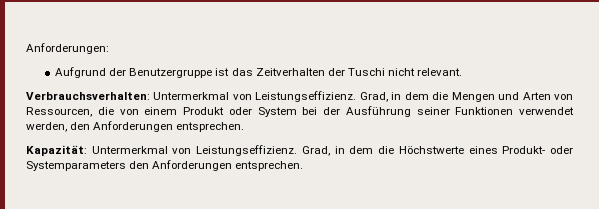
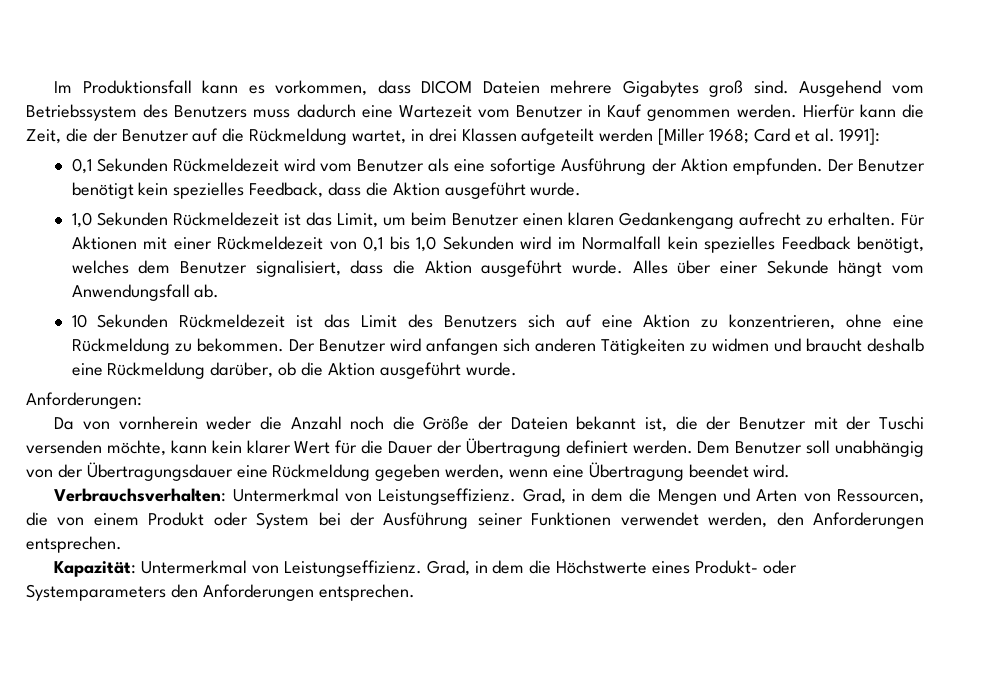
+ Im Produktionsfall kann es vorkommen, dass DICOM Dateien mehrere Gigabytes groß sind. Ausgehend vom Betriebssystem des Benutzers muss dadurch eine Wartezeit vom Benutzer in Kauf genommen werden. Hierfür kann die Zeit, die der Benutzer auf die Rückmeldung wartet, in drei Klassen aufgeteilt werden [Miller 1968; Card et al. 1991]:
+ 0,1 Sekunden Rückmeldezeit wird vom Benutzer als eine sofortige Ausführung der Aktion empfunden. Der Benutzer benötigt kein spezielles Feedback, dass die Aktion ausgeführt wurde.
+ 1,0 Sekunden Rückmeldezeit ist das Limit, um beim Benutzer einen klaren Gedankengang aufrecht zu erhalten. Für Aktionen mit einer Rückmeldezeit von 0,1 bis 1,0 Sekunden wird im Normalfall kein spezielles Feedback benötigt, welches dem Benutzer signalisiert, dass die Aktion ausgeführt wurde. Alles über einer Sekunde hängt vom Anwendungsfall ab.
+ 10 Sekunden Rückmeldezeit ist das Limit des Benutzers sich auf eine Aktion zu konzentrieren, ohne eine Rückmeldung zu bekommen. Der Benutzer wird anfangen sich anderen Tätigkeiten zu widmen und braucht deshalb eine Rückmeldung darüber, ob die Aktion ausgeführt wurde.
  Anforderungen:
- Aufgrund der Benutzergruppe ist das Zeitverhalten der Tuschi nicht relevant.
+ Da von vornherein weder die Anzahl noch die Größe der Dateien bekannt ist, die der Benutzer mit der Tuschi versenden möchte, kann kein klarer Wert für die Dauer der Übertragung definiert werden. Dem Benutzer soll unabhängig von der Übertragungsdauer eine Rückmeldung gegeben werden, wenn eine Übertragung beendet wird.

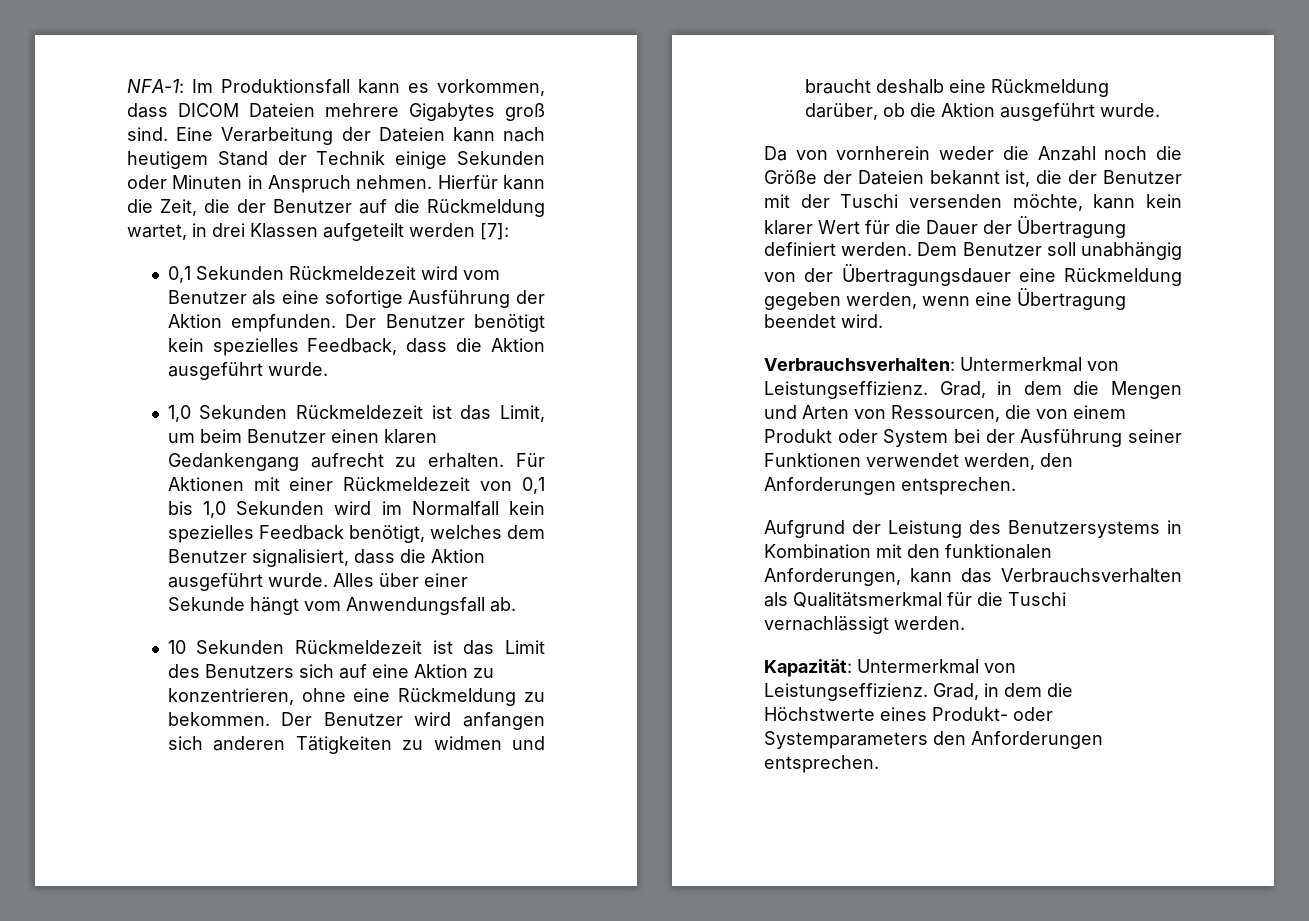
- Im Produktionsfall kann es vorkommen, dass DICOM Dateien mehrere Gigabytes groß sind.
+ NFA-1: Im Produktionsfall kann es vorkommen, dass DICOM Dateien mehrere Gigabytes groß sind.
- Ausgehend vom Betriebssystem des Benutzers muss dadurch eine Wartezeit vom Benutzer in Kauf genommen werden.
+ Eine Verarbeitung der Dateien kann nach heutigem Stand der Technik einige Sekunden oder Minuten in Anspruch nehmen.
- Hierfür kann die Zeit, die der Benutzer auf die Rückmeldung wartet, in drei Klassen aufgeteilt werden [Miller 1968; Card et al. 1991]:
+ Hierfür kann die Zeit, die der Benutzer auf die Rückmeldung wartet, in drei Klassen aufgeteilt werden [7]:
- Anforderungen:
+ Aufgrund der Leistung des Benutzersystems in Kombination mit den funktionalen Anforderungen, kann das Verbrauchsverhalten als Qualitätsmerkmal für die Tuschi vernachlässigt werden.

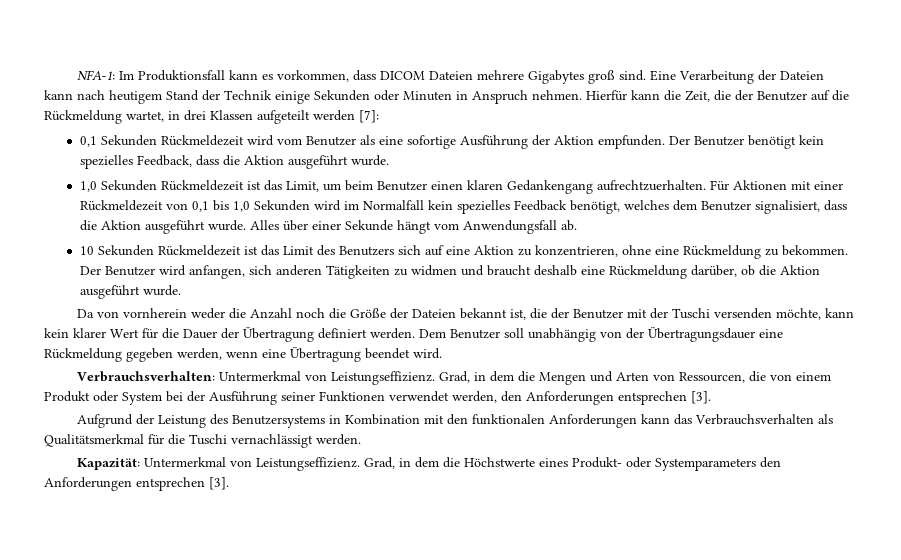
- 1,0 Sekunden Rückmeldezeit ist das Limit, um beim Benutzer einen klaren Gedankengang aufrecht zu erhalten.
+ 1,0 Sekunden Rückmeldezeit ist das Limit, um beim Benutzer einen klaren Gedankengang aufrechtzuerhalten.
- Der Benutzer wird anfangen sich anderen Tätigkeiten zu widmen und braucht deshalb eine Rückmeldung darüber, ob die Aktion ausgeführt wurde.
+ Der Benutzer wird anfangen, sich anderen Tätigkeiten zu widmen und braucht deshalb eine Rückmeldung darüber, ob die Aktion ausgeführt wurde.
- Grad, in dem die Mengen und Arten von Ressourcen, die von einem Produkt oder System bei der Ausführung seiner Funktionen verwendet werden, den Anforderungen entsprechen.
+ Grad, in dem die Mengen und Arten von Ressourcen, die von einem Produkt oder System bei der Ausführung seiner Funktionen verwendet werden, den Anforderungen entsprechen [3].
- Aufgrund der Leistung des Benutzersystems in Kombination mit den funktionalen Anforderungen, kann das Verbrauchsverhalten als Qualitätsmerkmal für die Tuschi vernachlässigt werden.
+ Aufgrund der Leistung des Benutzersystems in Kombination mit den funktionalen Anforderungen kann das Verbrauchsverhalten als Qualitätsmerkmal für die Tuschi vernachlässigt werden.
- Grad, in dem die Höchstwerte eines Produkt- oder Systemparameters den Anforderungen entsprechen.
+ Grad, in dem die Höchstwerte eines Produkt- oder Systemparameters den Anforderungen entsprechen [3].

